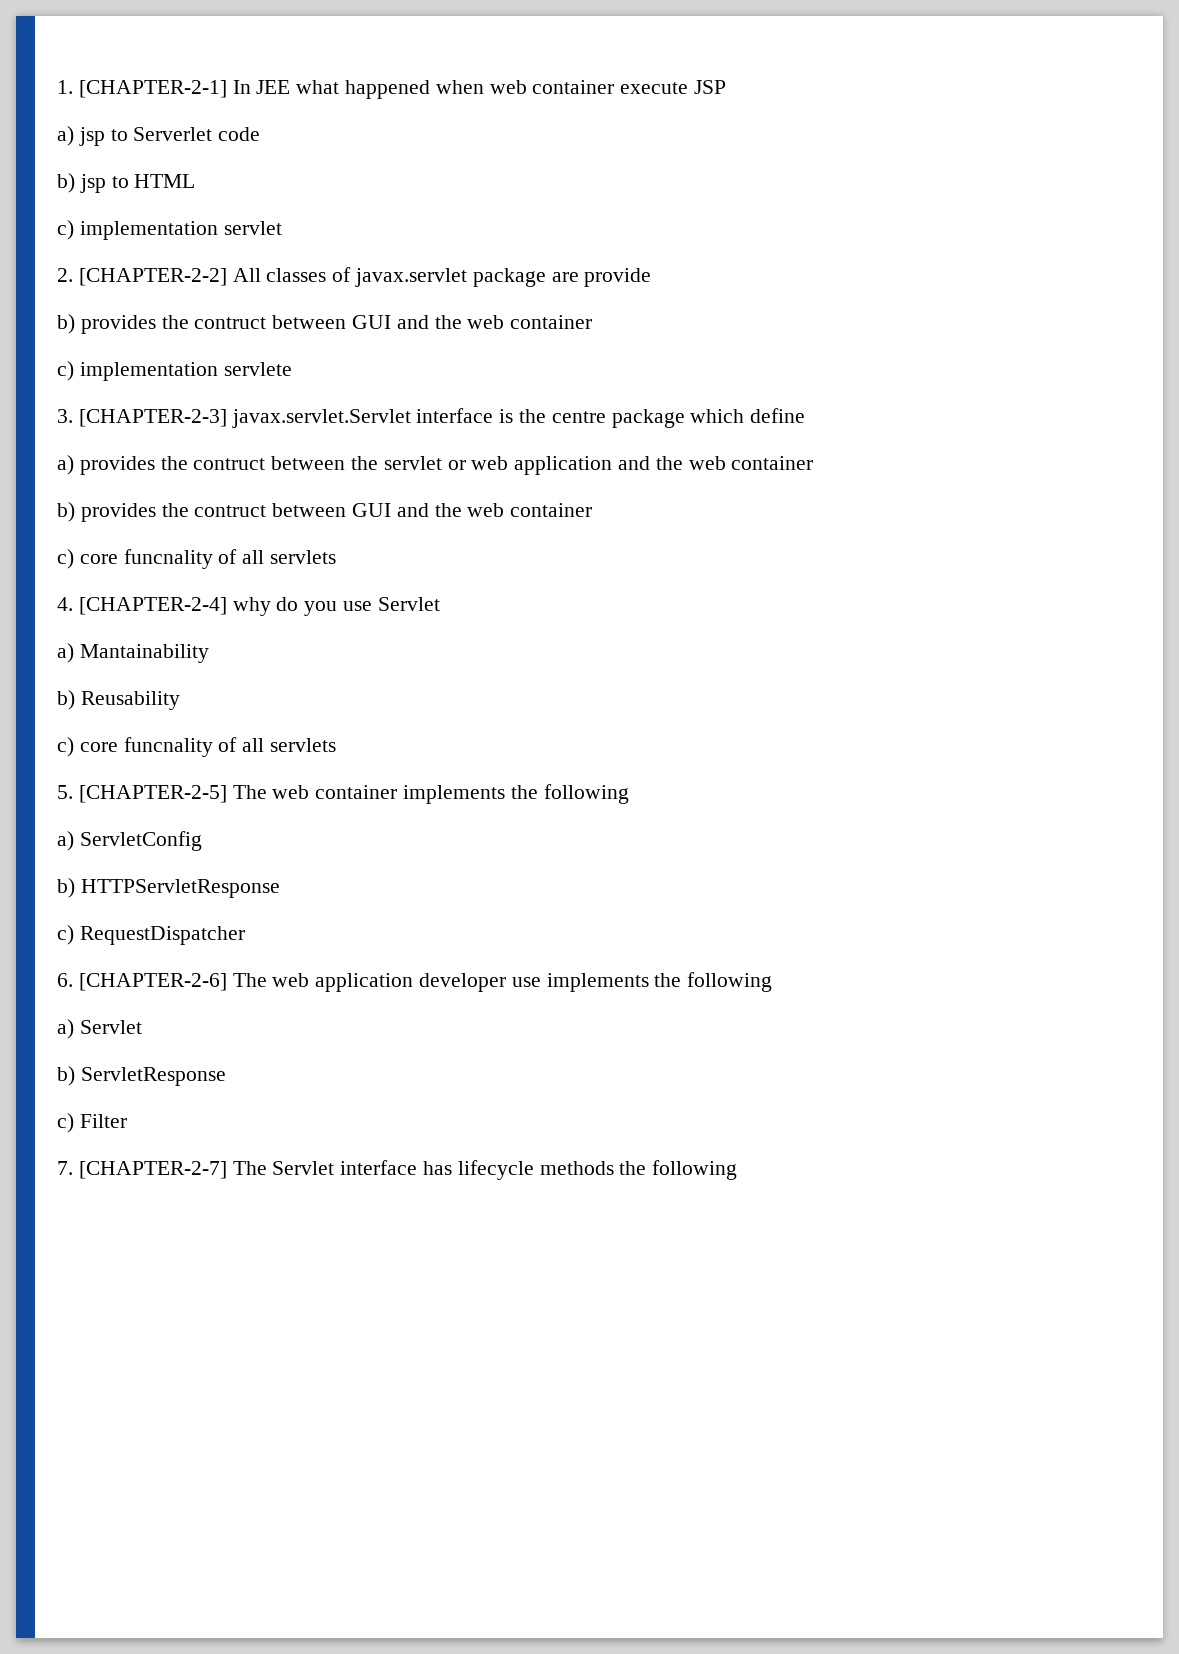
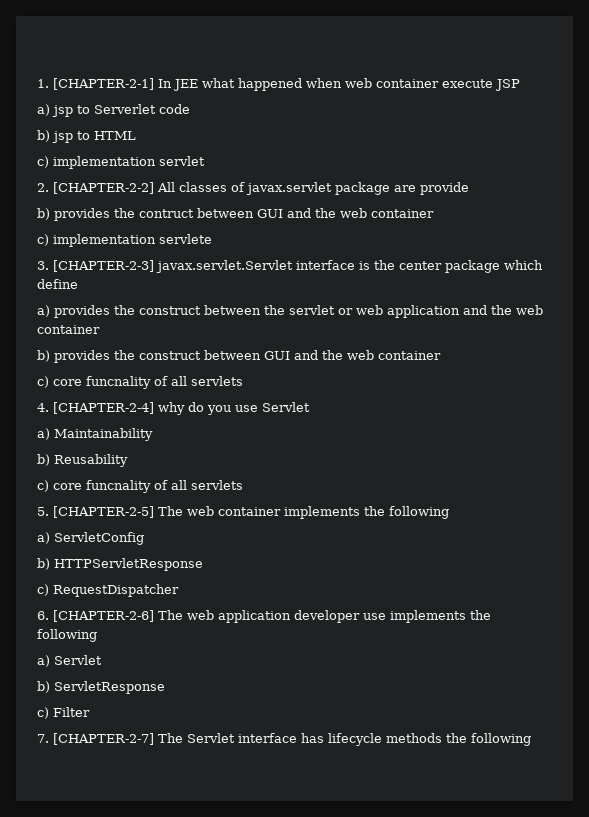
- 3. [CHAPTER-2-3] javax.servlet.Servlet interface is the centre package which define
+ 3. [CHAPTER-2-3] javax.servlet.Servlet interface is the center package which define
- a) provides the contruct between the servlet or web application and the web container
- b) provides the contruct between GUI and the web container
+ a) provides the construct between the servlet or web application and the web container
+ b) provides the construct between GUI and the web container
- a) Mantainability
+ a) Maintainability

